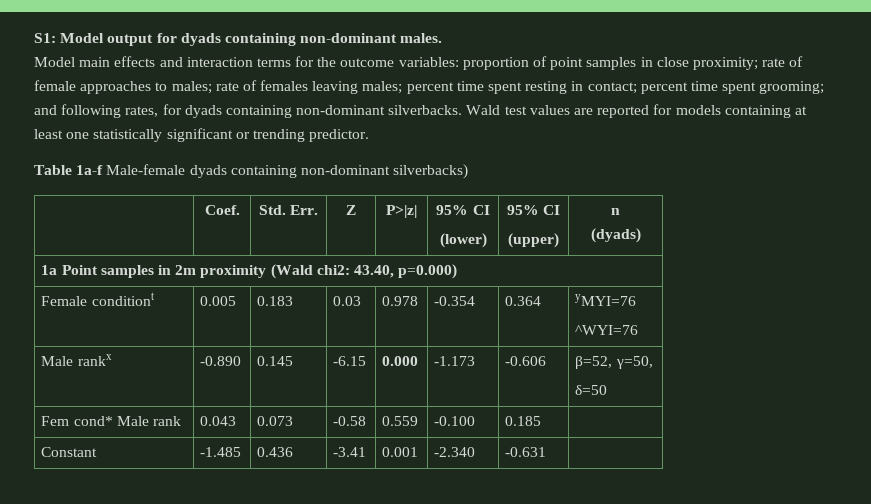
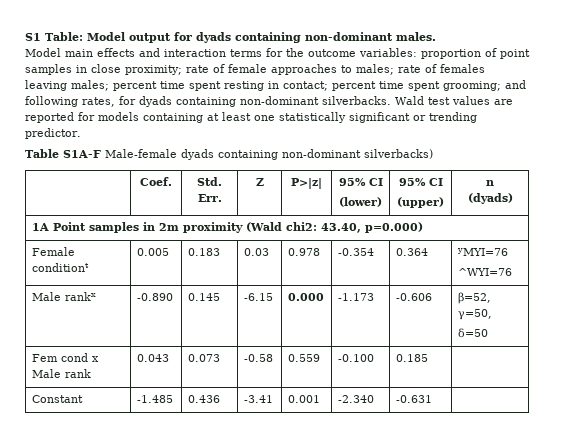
- S1: Model output for dyads containing non-dominant males.
+ S1 Table: Model output for dyads containing non-dominant males.
- Table 1a-f Male-female dyads containing non-dominant silverbacks)
+ Table S1A-F Male-female dyads containing non-dominant silverbacks)
- 1a Point samples in 2m proximity (Wald chi2: 43.40, p=0.000)
+ 1A Point samples in 2m proximity (Wald chi2: 43.40, p=0.000)
- Fem cond* Male rank | 0.043 | 0.073 | -0.58 | 0.559 | -0.100 | 0.185 |
+ Fem cond x Male rank | 0.043 | 0.073 | -0.58 | 0.559 | -0.100 | 0.185 |

